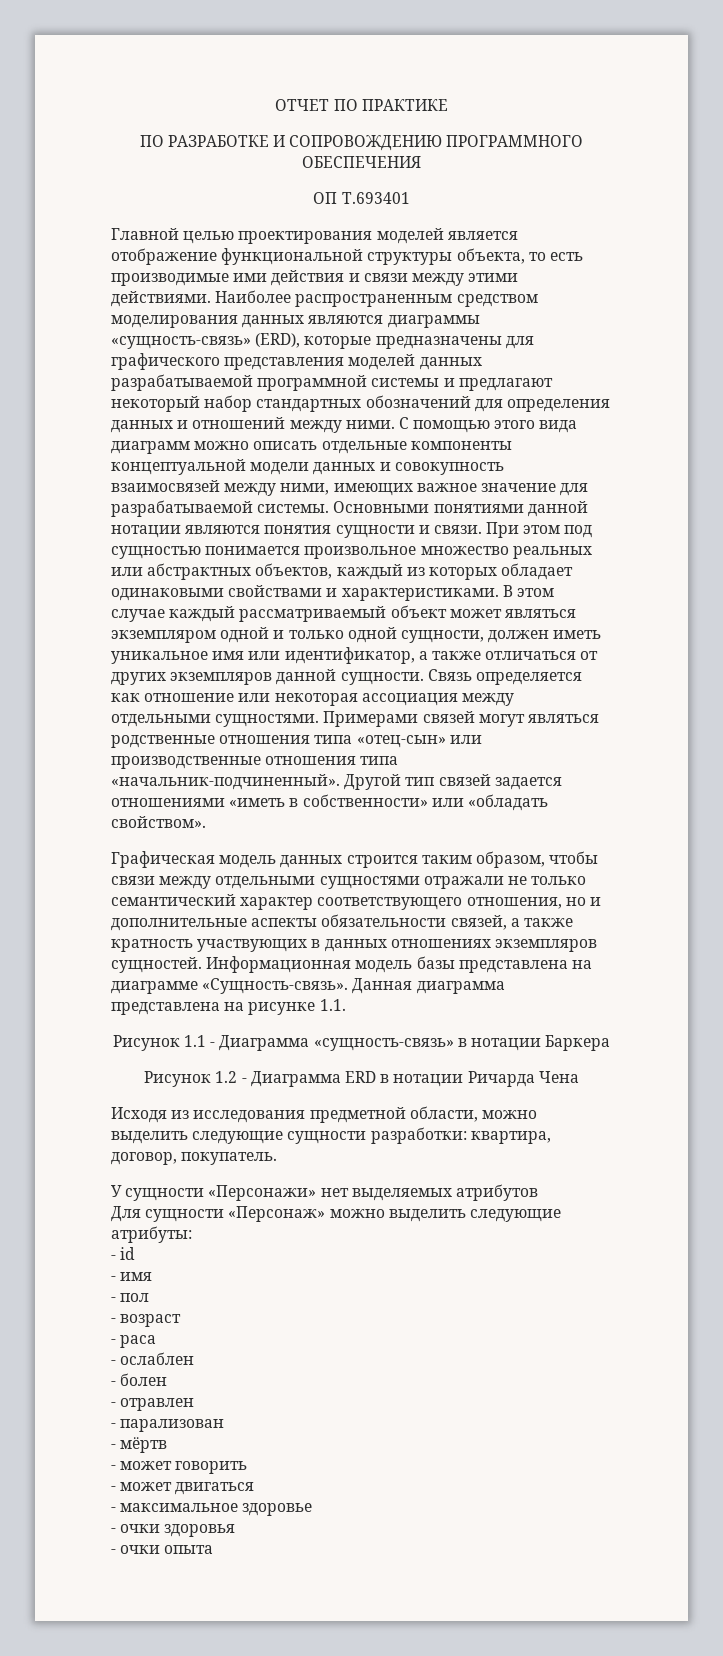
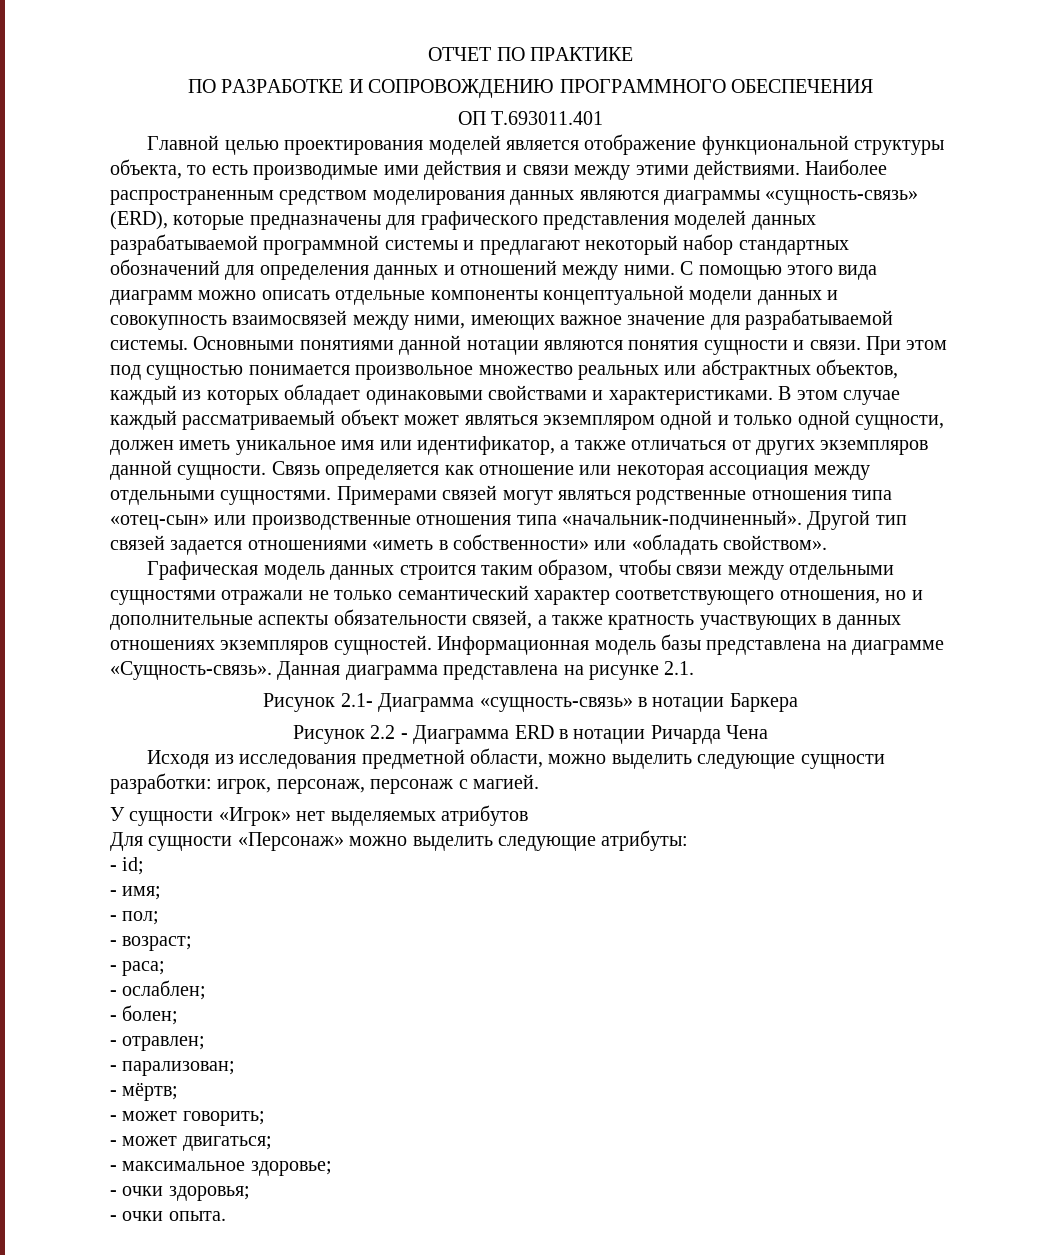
- ОП Т.693401
+ ОП Т.693011.401
- Данная диаграмма представлена на рисунке 1.1.
- Рисунок 1.1 - Диаграмма «сущность-связь» в нотации Баркера
+ Данная диаграмма представлена на рисунке 2.1.
+ Рисунок 2.1- Диаграмма «сущность-связь» в нотации Баркера
- Рисунок 1.2 - Диаграмма ERD в нотации Ричарда Чена
+ Рисунок 2.2 - Диаграмма ERD в нотации Ричарда Чена
- Исходя из исследования предметной области, можно выделить следующие сущности разработки: квартира, договор, покупатель.
+ Исходя из исследования предметной области, можно выделить следующие сущности разработки: игрок, персонаж, персонаж с магией.
- У сущности «Персонажи» нет выделяемых атрибутов
+ У сущности «Игрок» нет выделяемых атрибутов
- - id
- - имя
- - пол
- - возраст
- - раса
- - ослаблен
- - болен
- - отравлен
- - парализован
- - мёртв
- - может говорить
- - может двигаться
+ - id;
+ - имя;
+ - пол;
+ - возраст;
+ - раса;
+ - ослаблен;
+ - болен;
+ - отравлен;
+ - парализован;
+ - мёртв;
+ - может говорить;
+ - может двигаться;
- - максимальное здоровье
- - очки здоровья
- - очки опыта
+ - максимальное здоровье;
+ - очки здоровья;
+ - очки опыта.

